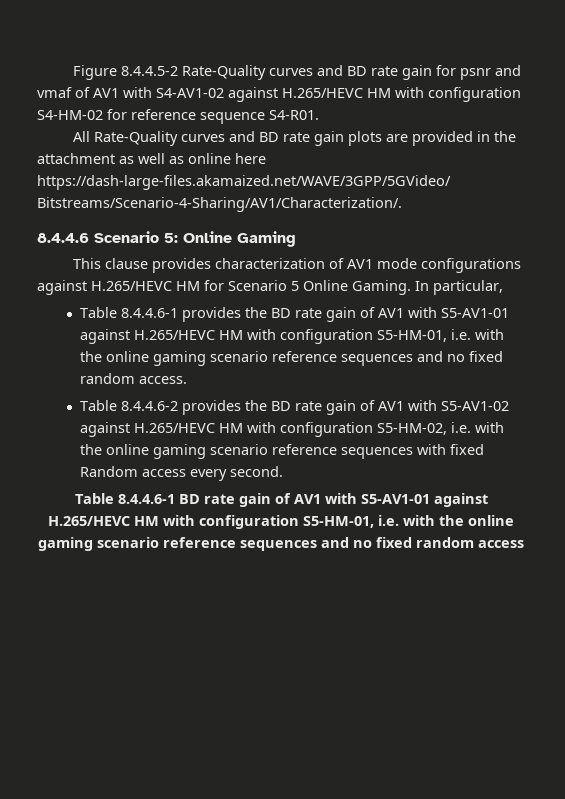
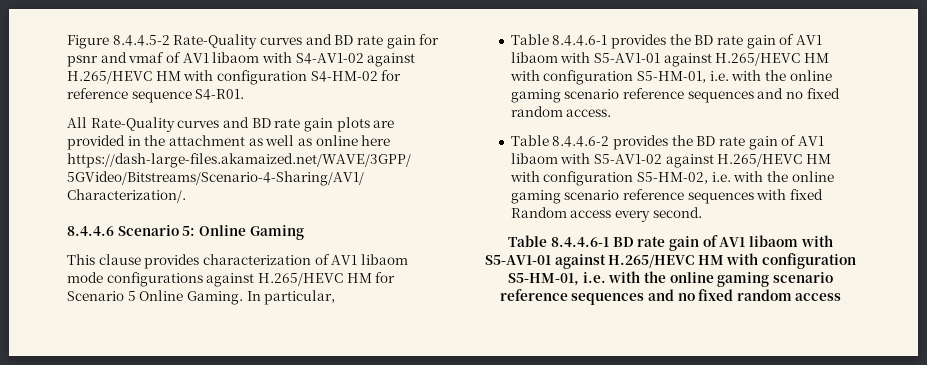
- Figure 8.4.4.5-2 Rate-Quality curves and BD rate gain for psnr and vmaf of AV1 with S4-AV1-02 against H.265/HEVC HM with configuration S4-HM-02 for reference sequence S4-R01.
+ Figure 8.4.4.5-2 Rate-Quality curves and BD rate gain for psnr and vmaf of AV1 libaom with S4-AV1-02 against H.265/HEVC HM with configuration S4-HM-02 for reference sequence S4-R01.
- This clause provides characterization of AV1 mode configurations against H.265/HEVC HM for Scenario 5 Online Gaming.
+ This clause provides characterization of AV1 libaom mode configurations against H.265/HEVC HM for Scenario 5 Online Gaming.
- Table 8.4.4.6-1 provides the BD rate gain of AV1 with S5-AV1-01 against H.265/HEVC HM with configuration S5-HM-01, i.e. with the online gaming scenario reference sequences and no fixed random access.
+ Table 8.4.4.6-1 provides the BD rate gain of AV1 libaom with S5-AV1-01 against H.265/HEVC HM with configuration S5-HM-01, i.e. with the online gaming scenario reference sequences and no fixed random access.
- Table 8.4.4.6-2 provides the BD rate gain of AV1 with S5-AV1-02 against H.265/HEVC HM with configuration S5-HM-02, i.e. with the online gaming scenario reference sequences with fixed Random access every second.
+ Table 8.4.4.6-2 provides the BD rate gain of AV1 libaom with S5-AV1-02 against H.265/HEVC HM with configuration S5-HM-02, i.e. with the online gaming scenario reference sequences with fixed Random access every second.
- Table 8.4.4.6-1 BD rate gain of AV1 with S5-AV1-01 against H.265/HEVC HM with configuration S5-HM-01, i.e. with the online gaming scenario reference sequences and no fixed random access
+ Table 8.4.4.6-1 BD rate gain of AV1 libaom with S5-AV1-01 against H.265/HEVC HM with configuration S5-HM-01, i.e. with the online gaming scenario reference sequences and no fixed random access

